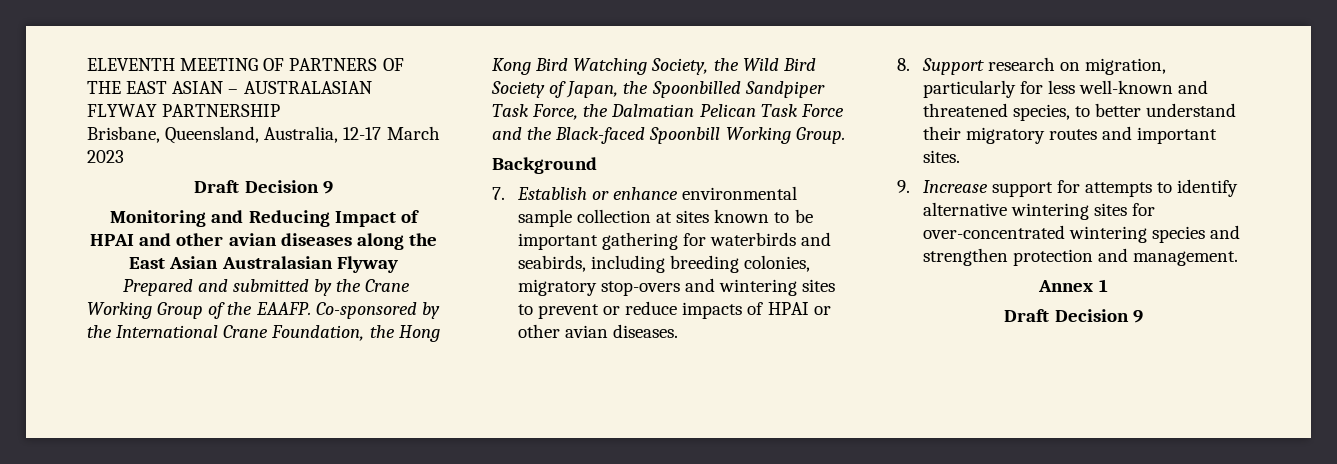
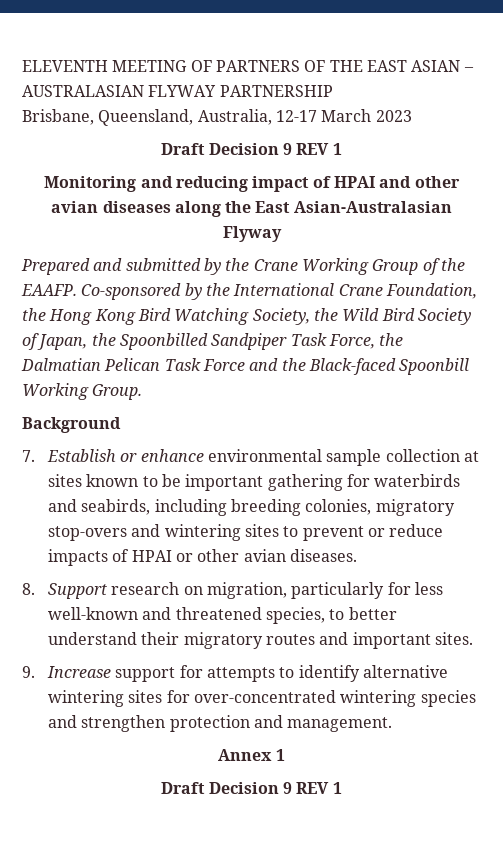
  Brisbane, Queensland, Australia, 12-17 March 2023
- Draft Decision 9
+ Draft Decision 9 REV 1
- Monitoring and Reducing Impact of HPAI and other avian diseases along the East Asian Australasian Flyway
+ Monitoring and reducing impact of HPAI and other avian diseases along the East Asian-Australasian Flyway
  Annex 1
- Draft Decision 9
+ Draft Decision 9 REV 1

